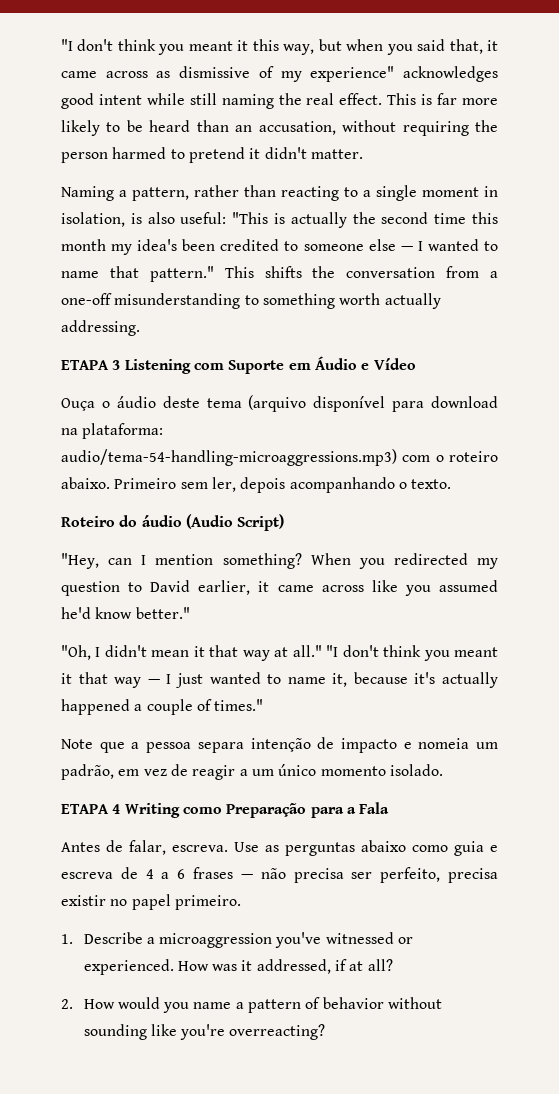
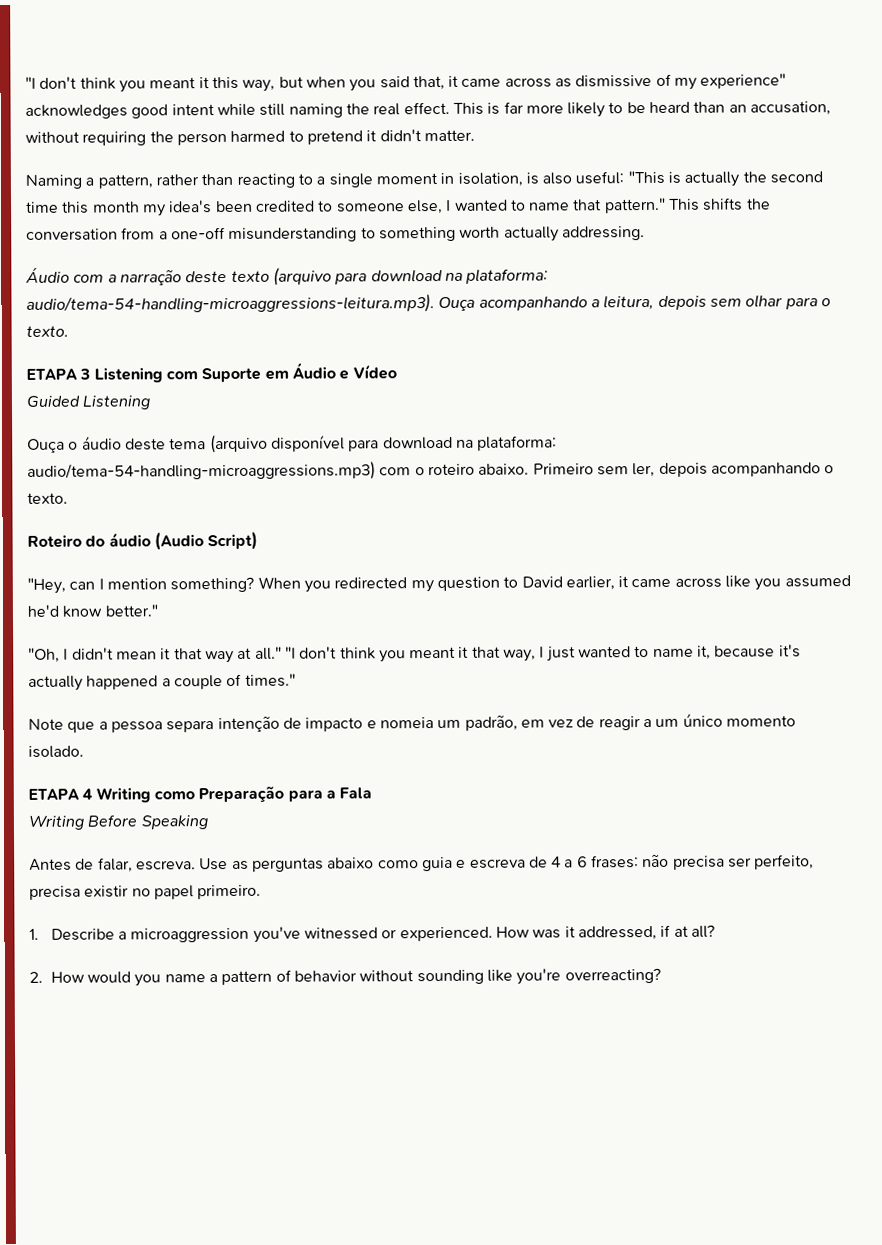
- Naming a pattern, rather than reacting to a single moment in isolation, is also useful: "This is actually the second time this month my idea's been credited to someone else — I wanted to name that pattern."
+ Naming a pattern, rather than reacting to a single moment in isolation, is also useful: "This is actually the second time this month my idea's been credited to someone else, I wanted to name that pattern."
+ Áudio com a narração deste texto (arquivo para download na plataforma: audio/tema-54-handling-microaggressions-leitura.mp3). Ouça acompanhando a leitura, depois sem olhar para o texto.
+ Guided Listening
- "I don't think you meant it that way — I just wanted to name it, because it's actually happened a couple of times."
+ "I don't think you meant it that way, I just wanted to name it, because it's actually happened a couple of times."
+ Writing Before Speaking
- Use as perguntas abaixo como guia e escreva de 4 a 6 frases — não precisa ser perfeito, precisa existir no papel primeiro.
+ Use as perguntas abaixo como guia e escreva de 4 a 6 frases: não precisa ser perfeito, precisa existir no papel primeiro.

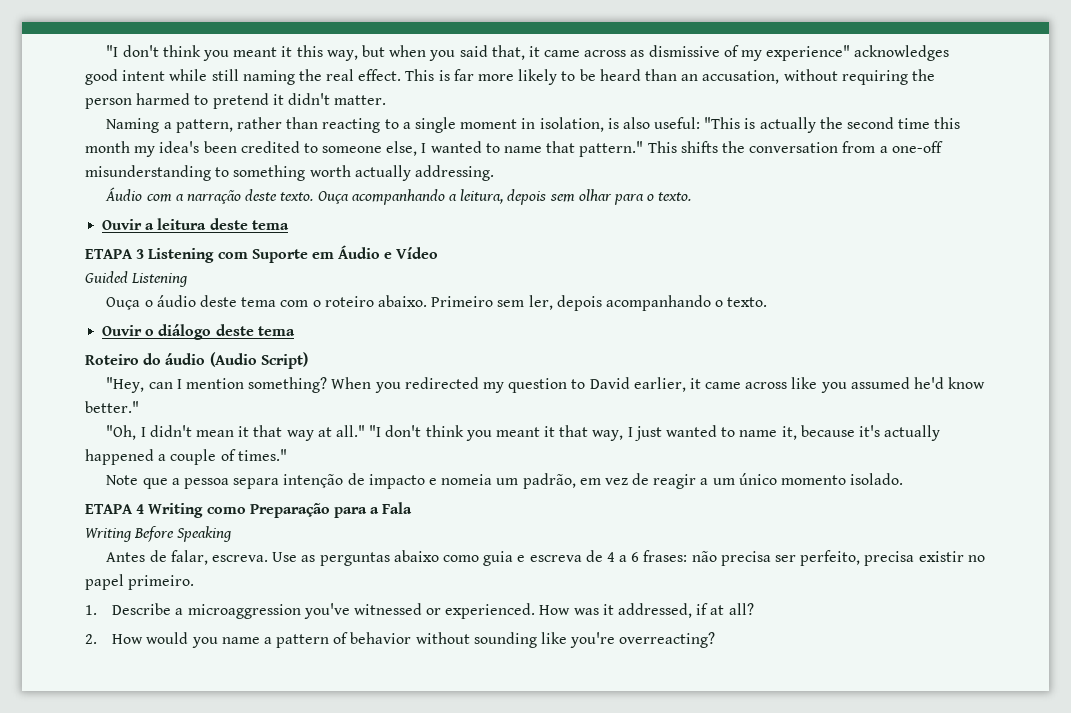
- Áudio com a narração deste texto (arquivo para download na plataforma: audio/tema-54-handling-microaggressions-leitura.mp3). Ouça acompanhando a leitura, depois sem olhar para o texto.
+ Áudio com a narração deste texto. Ouça acompanhando a leitura, depois sem olhar para o texto.
+ Ouvir a leitura deste tema
- Ouça o áudio deste tema (arquivo disponível para download na plataforma: audio/tema-54-handling-microaggressions.mp3) com o roteiro abaixo.
+ Ouça o áudio deste tema com o roteiro abaixo.
+ Ouvir o diálogo deste tema

